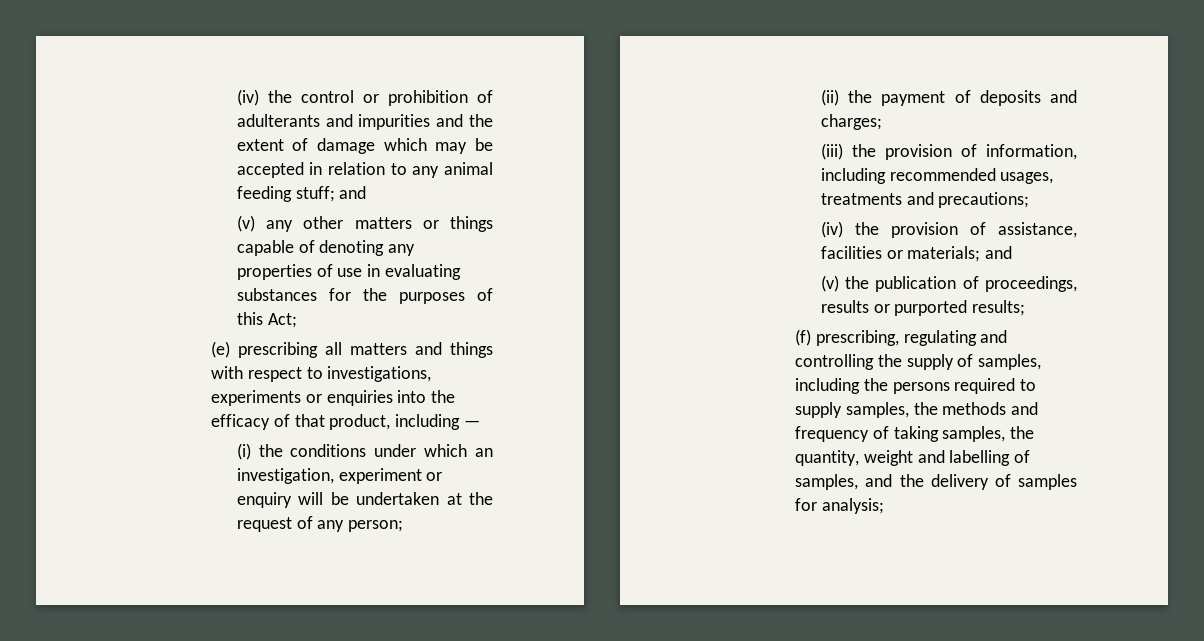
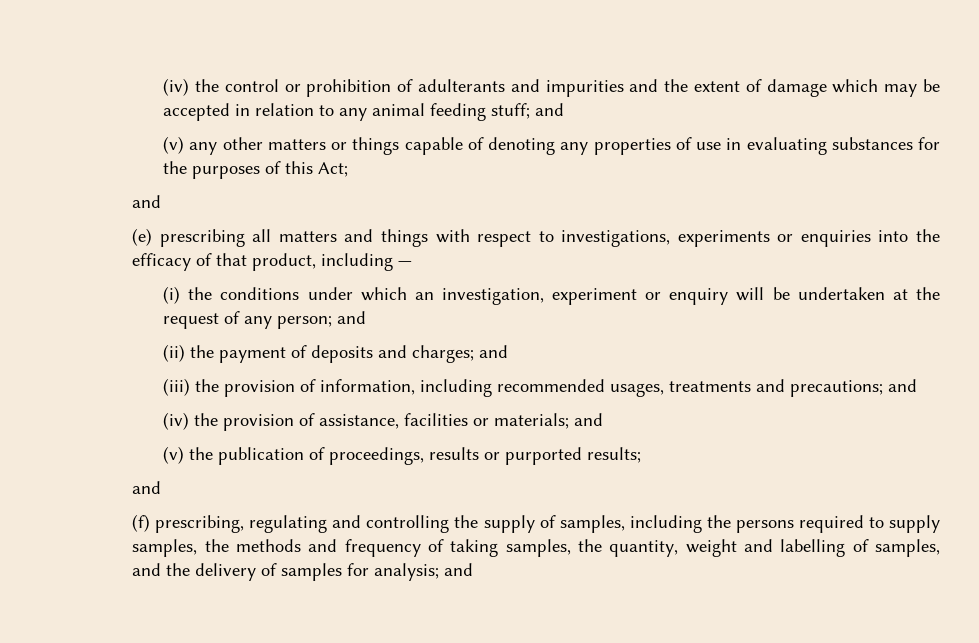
  (v) any other matters or things capable of denoting any properties of use in evaluating substances for the purposes of this Act;
+ and
- (i) the conditions under which an investigation, experiment or enquiry will be undertaken at the request of any person;
+ (i) the conditions under which an investigation, experiment or enquiry will be undertaken at the request of any person; and
- (ii) the payment of deposits and charges;
+ (ii) the payment of deposits and charges; and
- (iii) the provision of information, including recommended usages, treatments and precautions;
+ (iii) the provision of information, including recommended usages, treatments and precautions; and
  (v) the publication of proceedings, results or purported results;
+ and
- (f) prescribing, regulating and controlling the supply of samples, including the persons required to supply samples, the methods and frequency of taking samples, the quantity, weight and labelling of samples, and the delivery of samples for analysis;
+ (f) prescribing, regulating and controlling the supply of samples, including the persons required to supply samples, the methods and frequency of taking samples, the quantity, weight and labelling of samples, and the delivery of samples for analysis; and

